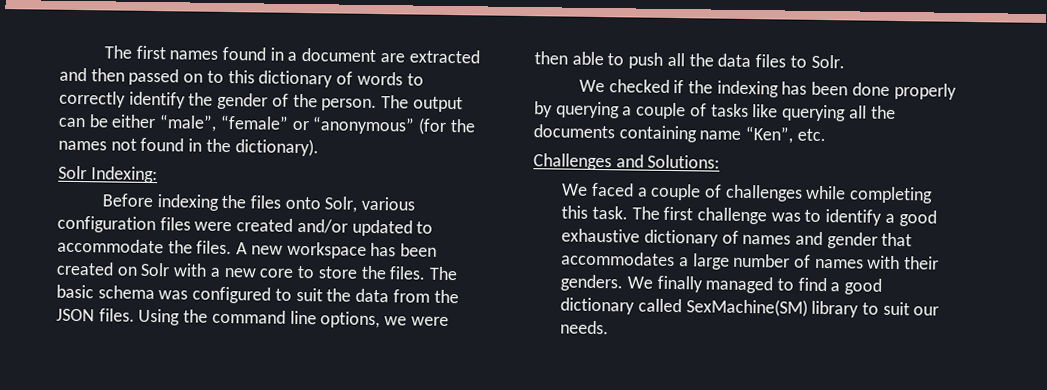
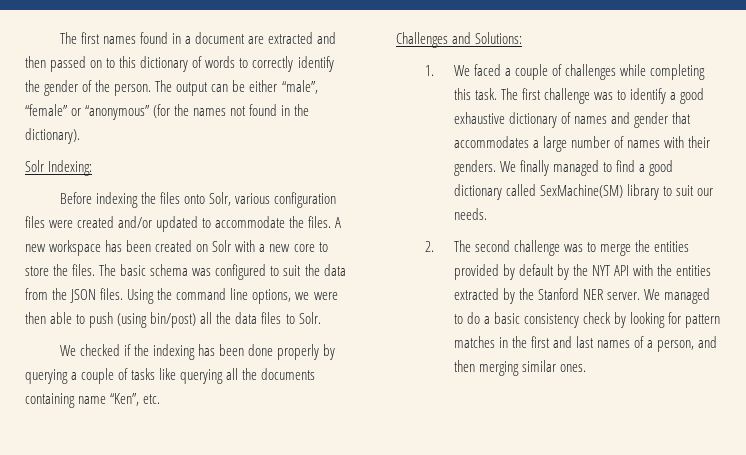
- Using the command line options, we were then able to push all the data files to Solr.
+ Using the command line options, we were then able to push (using bin/post) all the data files to Solr.
- We faced a couple of challenges while completing this task.
+ 1. We faced a couple of challenges while completing this task.
+ 2. The second challenge was to merge the entities provided by default by the NYT API with the entities extracted by the Stanford NER server. We managed to do a basic consistency check by looking for pattern matches in the first and last names of a person, and then merging similar ones.

